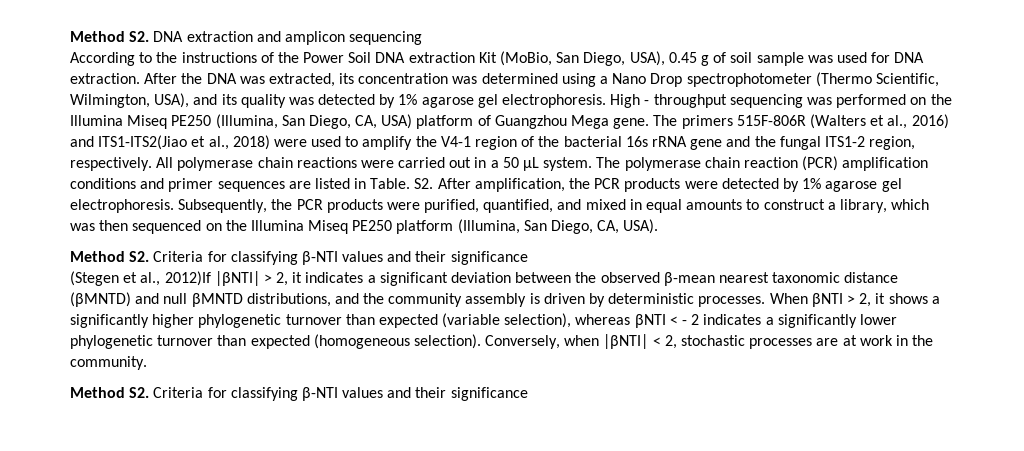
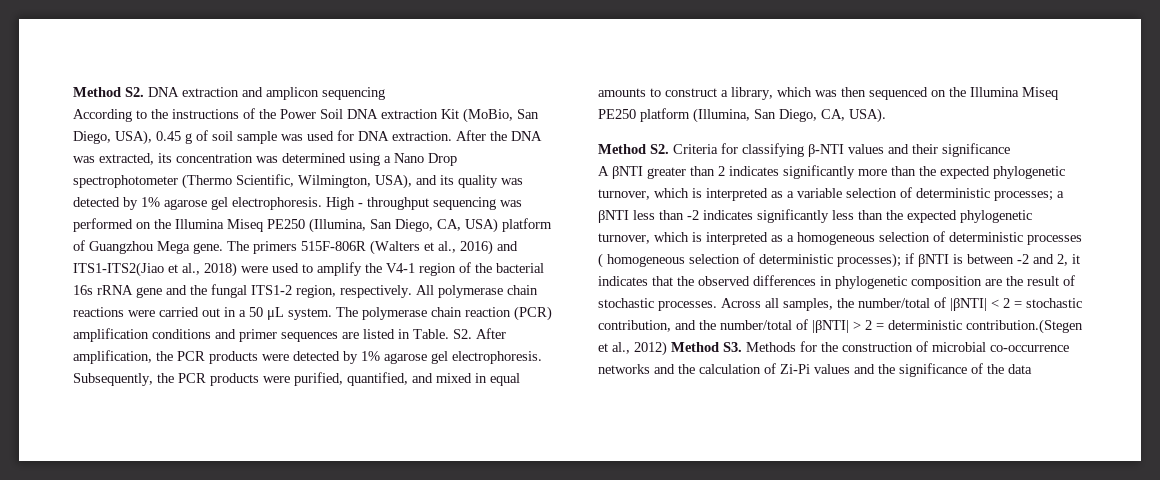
- (Stegen et al., 2012)If |βNTI| > 2, it indicates a significant deviation between the observed β-mean nearest taxonomic distance (βMNTD) and null βMNTD distributions, and the community assembly is driven by deterministic processes. When βNTI > 2, it shows a significantly higher phylogenetic turnover than expected (variable selection), whereas βNTI < - 2 indicates a significantly lower phylogenetic turnover than expected (homogeneous selection). Conversely, when |βNTI| < 2, stochastic processes are at work in the community.
- Method S2. Criteria for classifying β-NTI values and their significance
+ A βNTI greater than 2 indicates significantly more than the expected phylogenetic turnover, which is interpreted as a variable selection of deterministic processes; a βNTI less than -2 indicates significantly less than the expected phylogenetic turnover, which is interpreted as a homogeneous selection of deterministic processes ( homogeneous selection of deterministic processes); if βNTI is between -2 and 2, it indicates that the observed differences in phylogenetic composition are the result of stochastic processes. Across all samples, the number/total of |βNTI| < 2 = stochastic contribution, and the number/total of |βNTI| > 2 = deterministic contribution.(Stegen et al., 2012) Method S3. Methods for the construction of microbial co-occurrence networks and the calculation of Zi-Pi values and the significance of the data

